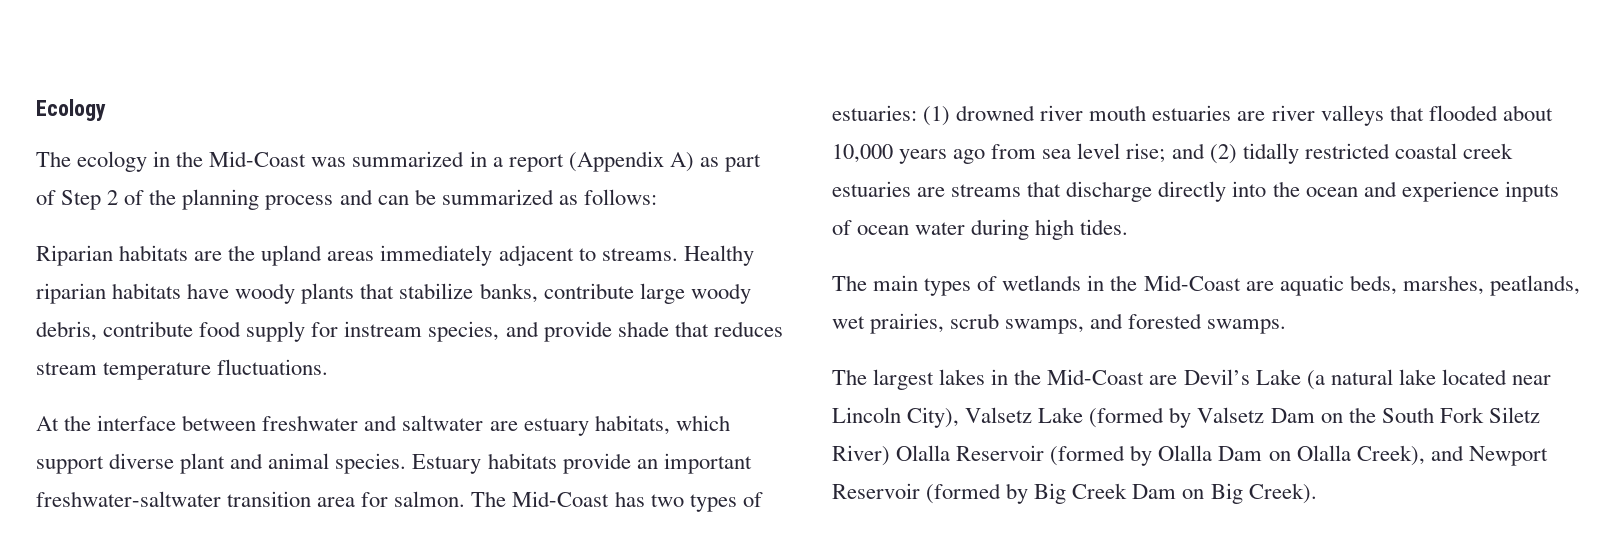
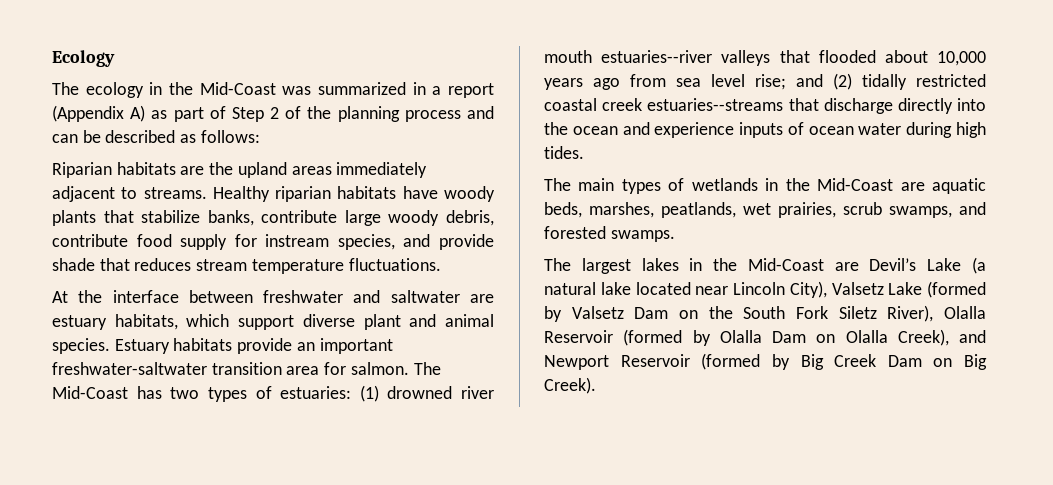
- The ecology in the Mid-Coast was summarized in a report (Appendix A) as part of Step 2 of the planning process and can be summarized as follows:
+ The ecology in the Mid-Coast was summarized in a report (Appendix A) as part of Step 2 of the planning process and can be described as follows:
- The Mid-Coast has two types of estuaries: (1) drowned river mouth estuaries are river valleys that flooded about 10,000 years ago from sea level rise; and (2) tidally restricted coastal creek estuaries are streams that discharge directly into the ocean and experience inputs of ocean water during high tides.
+ The Mid-Coast has two types of estuaries: (1) drowned river mouth estuaries--river valleys that flooded about 10,000 years ago from sea level rise; and (2) tidally restricted coastal creek estuaries--streams that discharge directly into the ocean and experience inputs of ocean water during high tides.
- The largest lakes in the Mid-Coast are Devil’s Lake (a natural lake located near Lincoln City), Valsetz Lake (formed by Valsetz Dam on the South Fork Siletz River) Olalla Reservoir (formed by Olalla Dam on Olalla Creek), and Newport Reservoir (formed by Big Creek Dam on Big Creek).
+ The largest lakes in the Mid-Coast are Devil’s Lake (a natural lake located near Lincoln City), Valsetz Lake (formed by Valsetz Dam on the South Fork Siletz River), Olalla Reservoir (formed by Olalla Dam on Olalla Creek), and Newport Reservoir (formed by Big Creek Dam on Big Creek).

